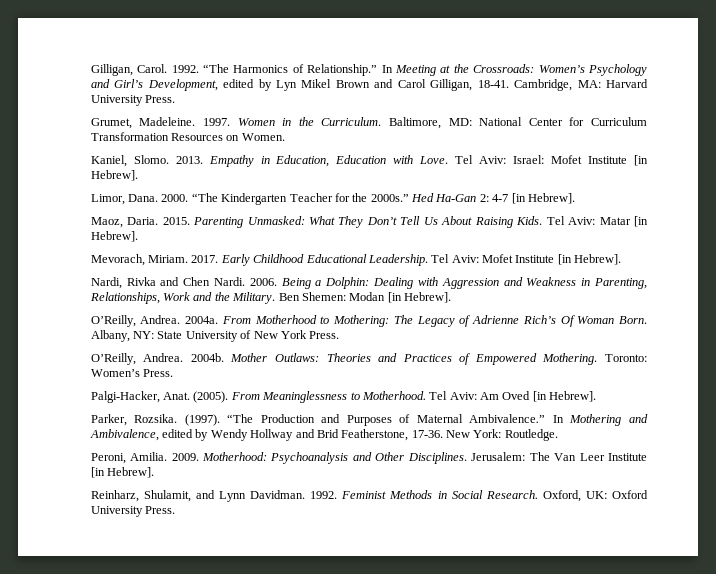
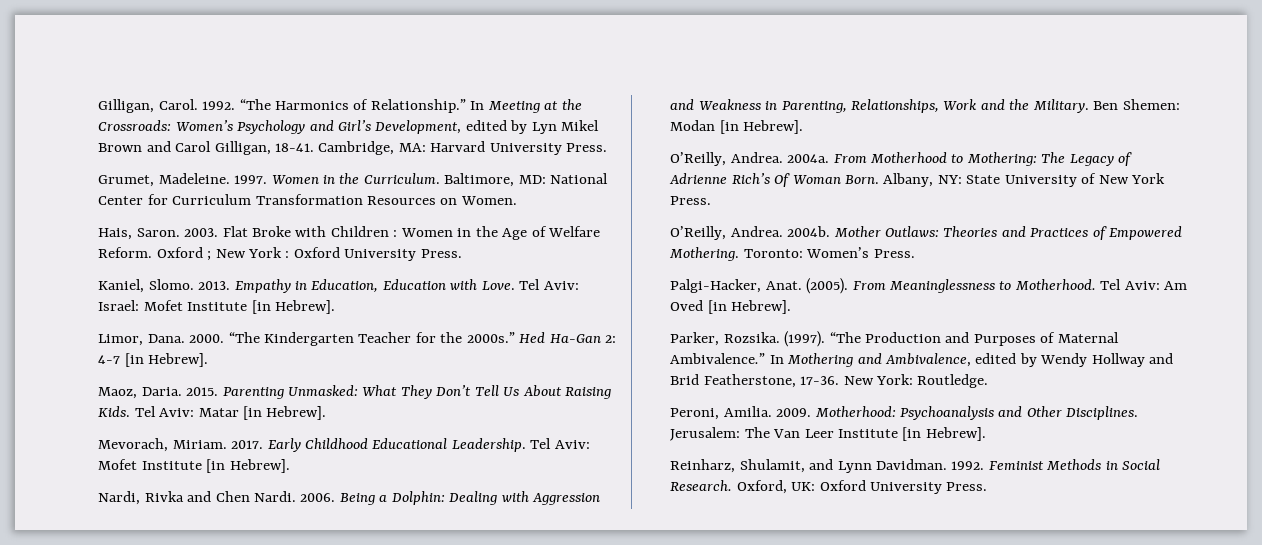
+ Hais, Saron. 2003. Flat Broke with Children : Women in the Age of Welfare Reform. Oxford ; New York : Oxford University Press.

